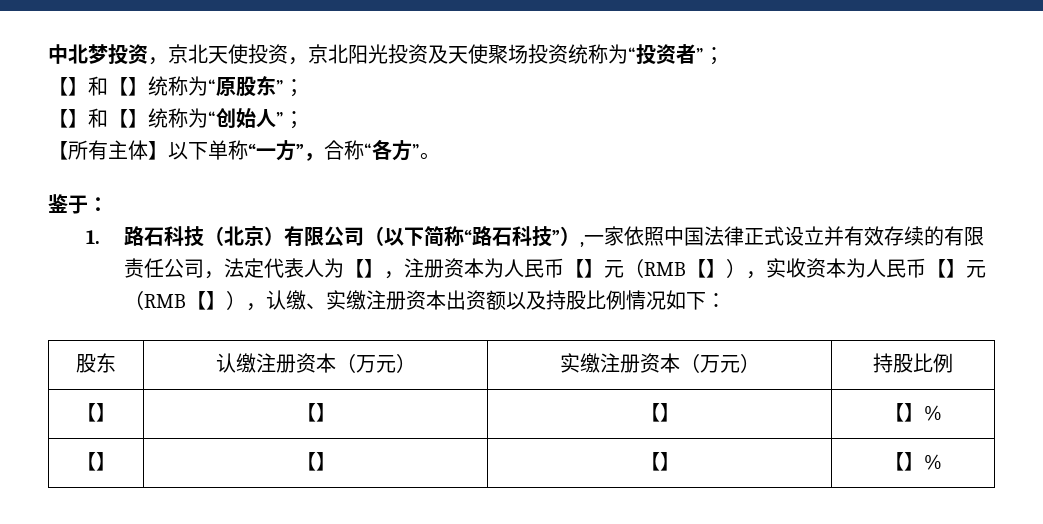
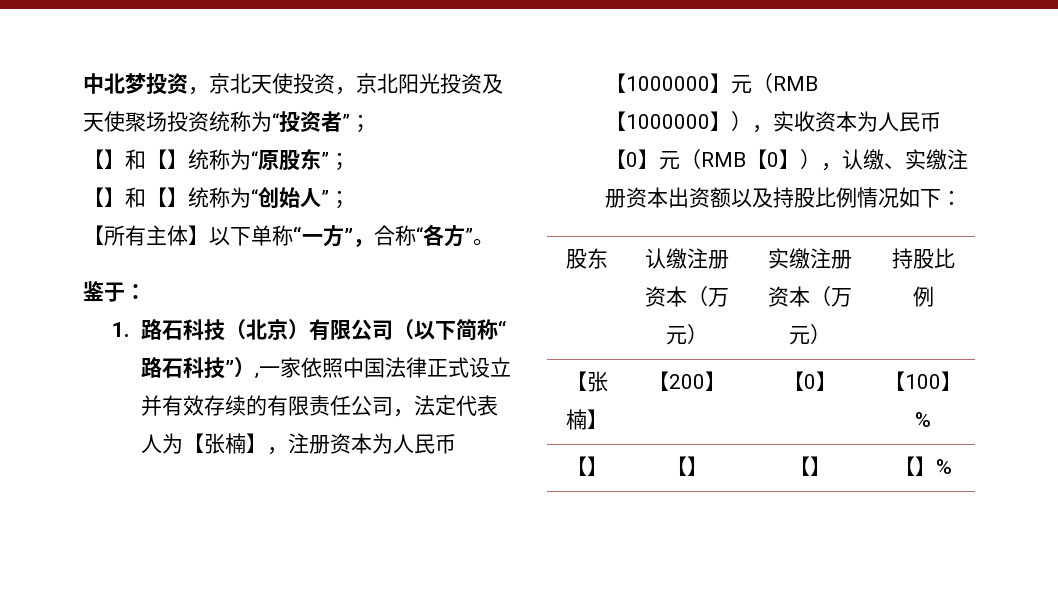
- 1.路石科技（北京）有限公司（以下简称“路石科技”）,一家依照中国法律正式设立并有效存续的有限责任公司，法定代表人为【】，注册资本为人民币【】元（RMB【】），实收资本为人民币【】元（RMB【】），认缴、实缴注册资本出资额以及持股比例情况如下：
+ 1.路石科技（北京）有限公司（以下简称“路石科技”）,一家依照中国法律正式设立并有效存续的有限责任公司，法定代表人为【张楠】，注册资本为人民币【1000000】元（RMB【1000000】），实收资本为人民币【0】元（RMB【0】），认缴、实缴注册资本出资额以及持股比例情况如下：
  股东 | 认缴注册资本（万元） | 实缴注册资本（万元） | 持股比例
- 【】 | 【】 | 【】 | 【】%
+ 【张楠】 | 【200】 | 【0】 | 【100】%

